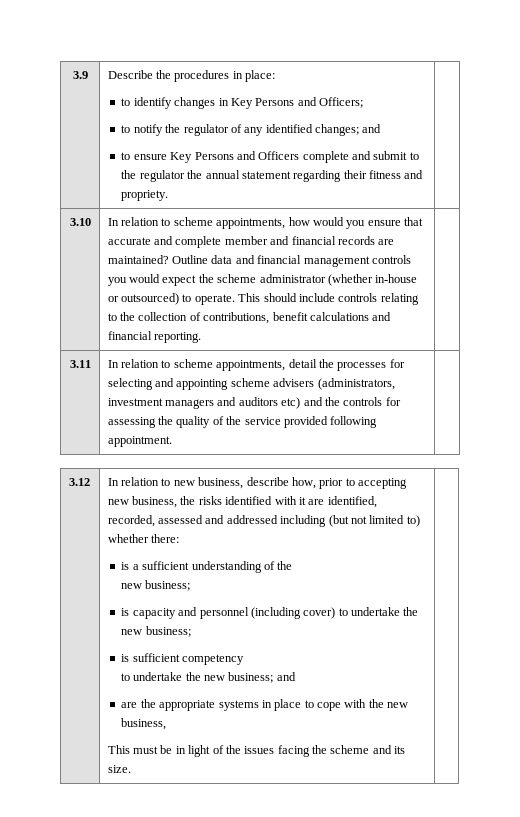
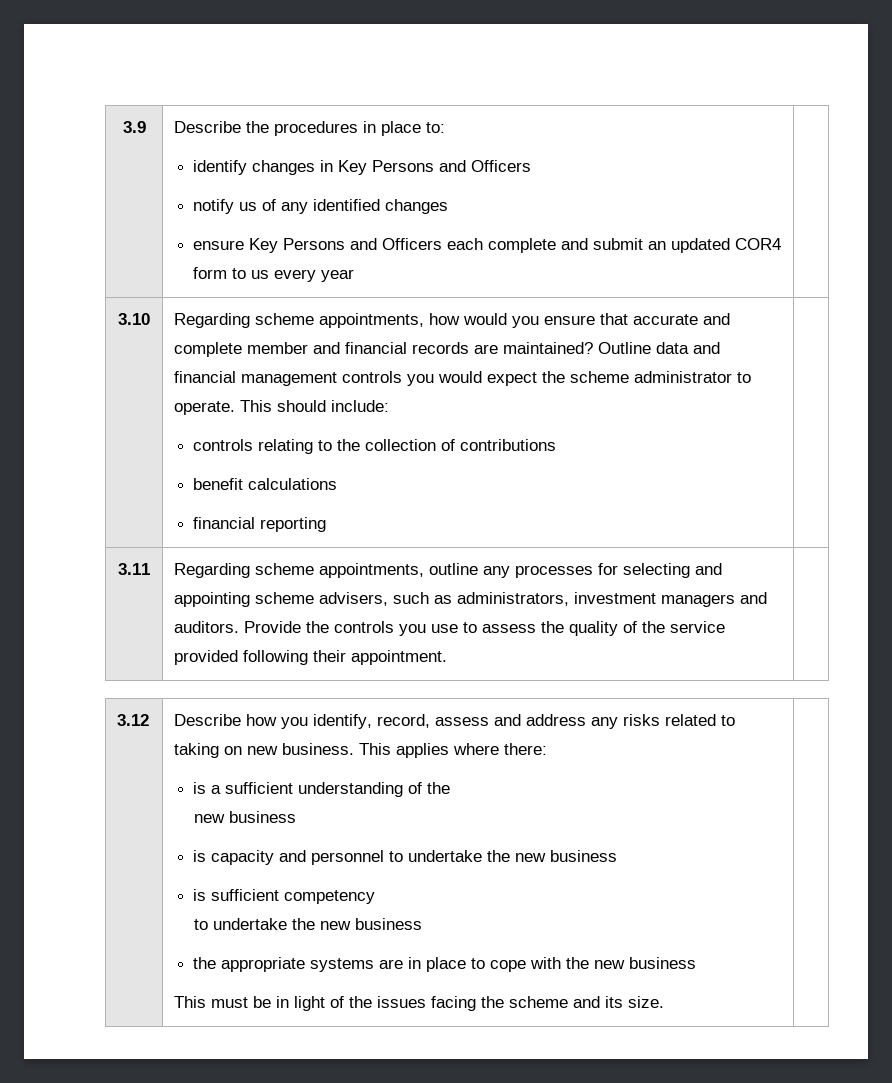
- Describe the procedures in place:
- to identify changes in Key Persons and Officers;
- to notify the regulator of any identified changes; and
- to ensure Key Persons and Officers complete and submit to the regulator the annual statement regarding their fitness and propriety. |
- 3.10 | In relation to scheme appointments, how would you ensure that accurate and complete member and financial records are maintained?
+ Describe the procedures in place to:
+ identify changes in Key Persons and Officers
+ notify us of any identified changes
+ ensure Key Persons and Officers each complete and submit an updated COR4 form to us every year |
+ 3.10 | Regarding scheme appointments, how would you ensure that accurate and complete member and financial records are maintained?
- Outline data and financial management controls you would expect the scheme administrator (whether in-house or outsourced) to operate.
+ Outline data and financial management controls you would expect the scheme administrator to operate.
- This should include controls relating to the collection of contributions, benefit calculations and financial reporting. |
- 3.11 | In relation to scheme appointments, detail the processes for selecting and appointing scheme advisers (administrators, investment managers and auditors etc) and the controls for assessing the quality of the service provided following appointment. |
+ This should include:
+ controls relating to the collection of contributions
+ benefit calculations
+ financial reporting |
+ 3.11 | Regarding scheme appointments, outline any processes for selecting and appointing scheme advisers, such as administrators, investment managers and auditors. Provide the controls you use to assess the quality of the service provided following their appointment. |
- In relation to new business, describe how, prior to accepting new business, the risks identified with it are identified, recorded, assessed and addressed including (but not limited to) whether there:
+ Describe how you identify, record, assess and address any risks related to taking on new business. This applies where there:
  is a sufficient understanding of the
- new business;
+ new business
- is capacity and personnel (including cover) to undertake the new business;
+ is capacity and personnel to undertake the new business
  is sufficient competency
- to undertake the new business; and
- are the appropriate systems in place to cope with the new business,
+ to undertake the new business
+ the appropriate systems are in place to cope with the new business

